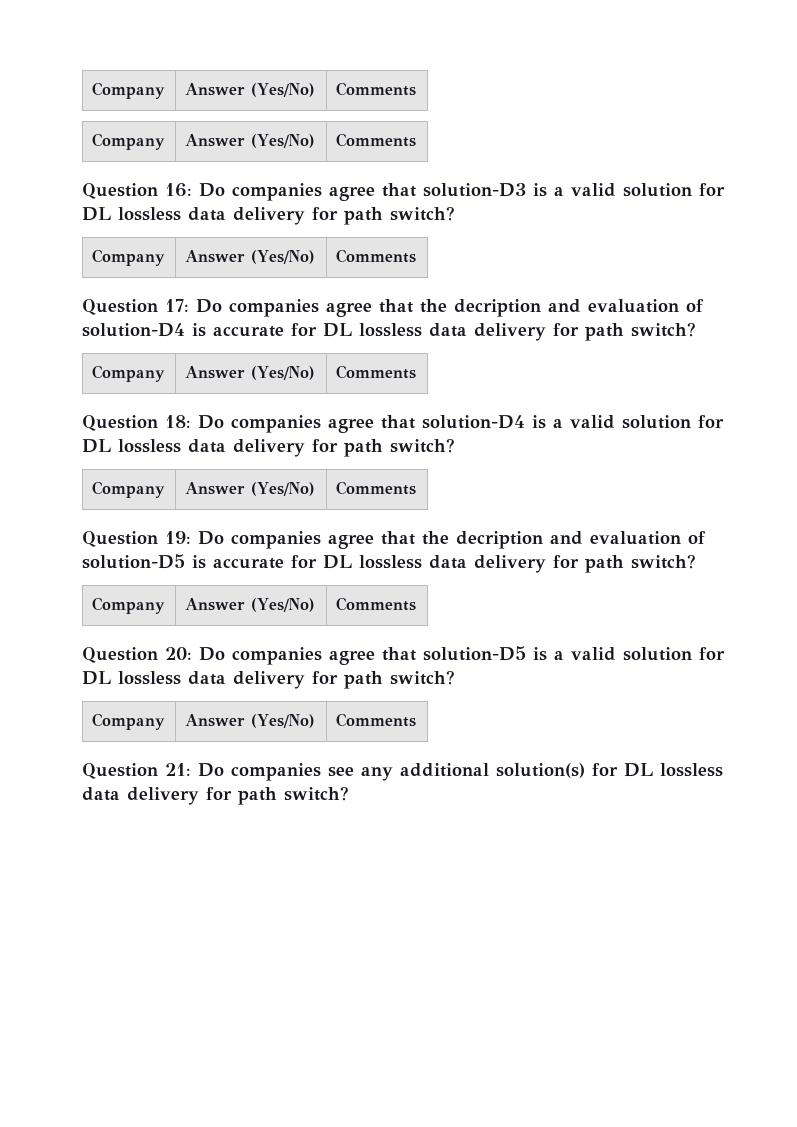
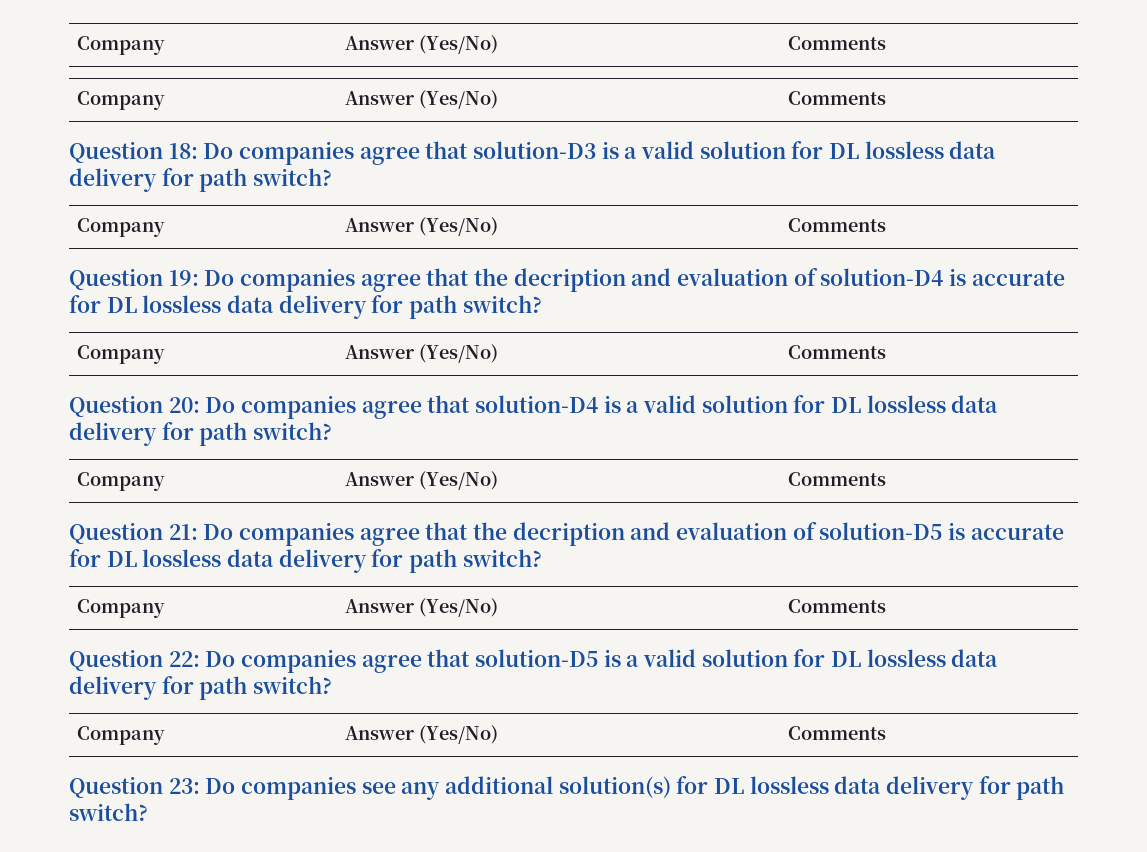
- Question 16: Do companies agree that solution-D3 is a valid solution for DL lossless data delivery for path switch?
+ Question 18: Do companies agree that solution-D3 is a valid solution for DL lossless data delivery for path switch?
- Question 17: Do companies agree that the decription and evaluation of solution-D4 is accurate for DL lossless data delivery for path switch?
- Company | Answer (Yes/No) | Comments
- Question 18: Do companies agree that solution-D4 is a valid solution for DL lossless data delivery for path switch?
- Company | Answer (Yes/No) | Comments
- Question 19: Do companies agree that the decription and evaluation of solution-D5 is accurate for DL lossless data delivery for path switch?
+ Question 19: Do companies agree that the decription and evaluation of solution-D4 is accurate for DL lossless data delivery for path switch?
+ Company | Answer (Yes/No) | Comments
+ Question 20: Do companies agree that solution-D4 is a valid solution for DL lossless data delivery for path switch?
+ Company | Answer (Yes/No) | Comments
+ Question 21: Do companies agree that the decription and evaluation of solution-D5 is accurate for DL lossless data delivery for path switch?
- Question 20: Do companies agree that solution-D5 is a valid solution for DL lossless data delivery for path switch?
+ Question 22: Do companies agree that solution-D5 is a valid solution for DL lossless data delivery for path switch?
- Question 21: Do companies see any additional solution(s) for DL lossless data delivery for path switch?
+ Question 23: Do companies see any additional solution(s) for DL lossless data delivery for path switch?

